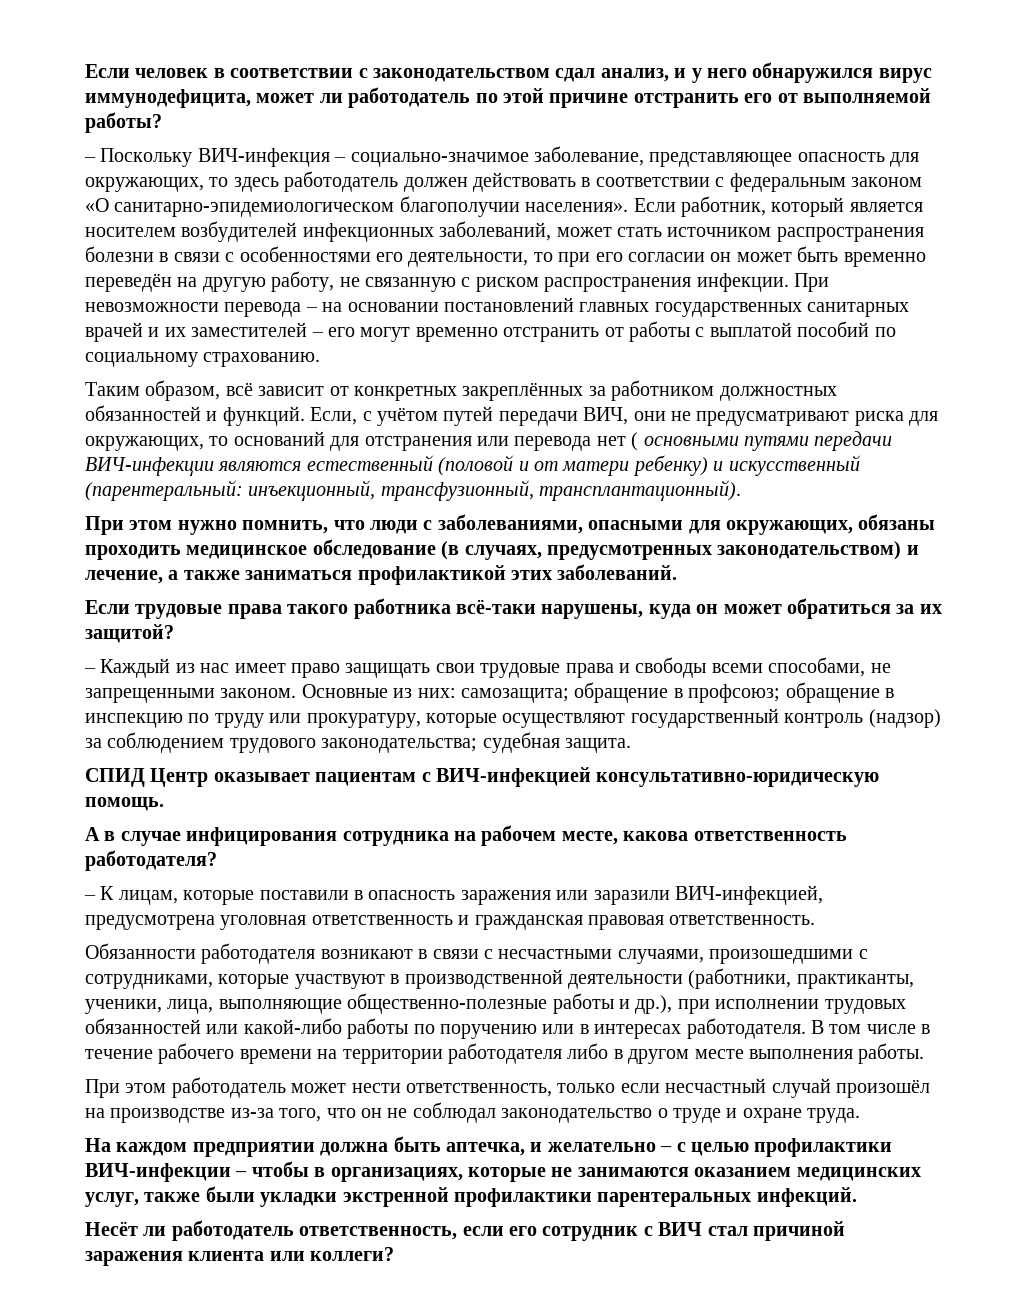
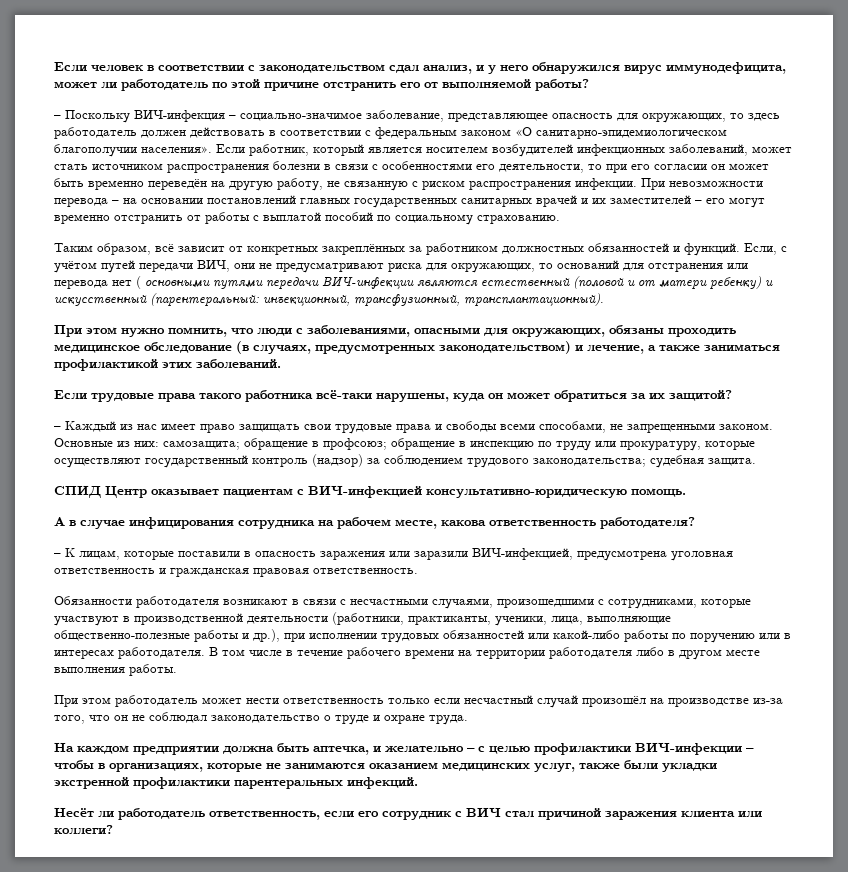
- При этом работодатель может нести ответственность, только если несчастный случай произошёл на производстве из-за того, что он не соблюдал законодательство о труде и охране труда.
+ При этом работодатель может нести ответственность только если несчастный случай произошёл на производстве из-за того, что он не соблюдал законодательство о труде и охране труда.

